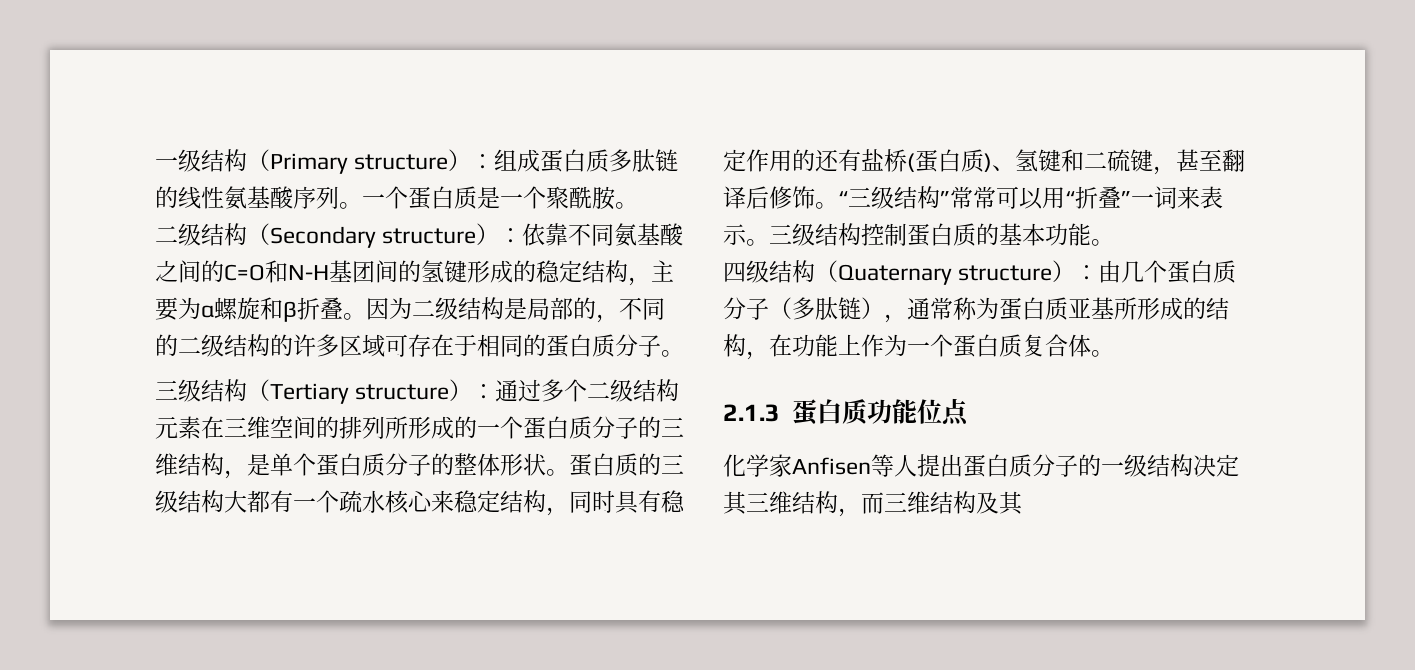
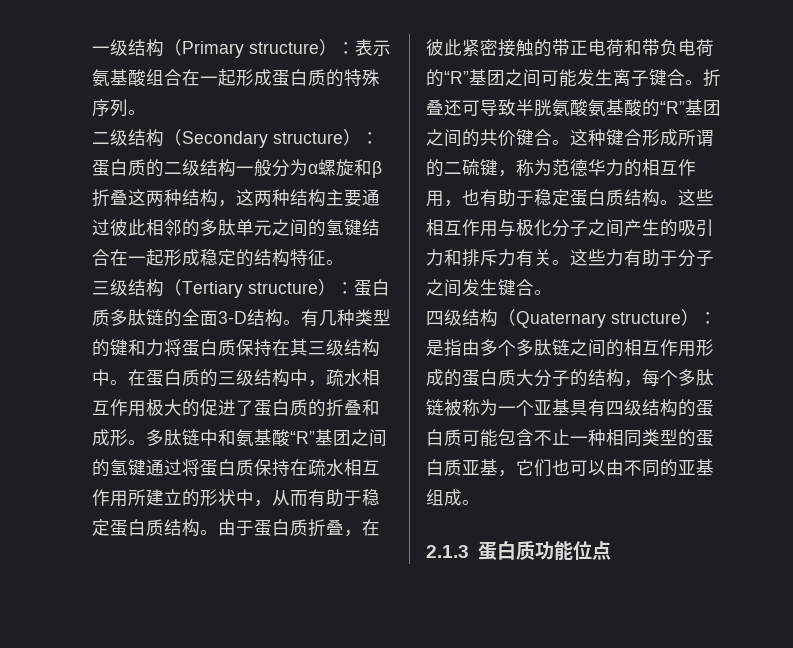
- 一级结构（Primary structure）：组成蛋白质多肽链的线性氨基酸序列。一个蛋白质是一个聚酰胺。
+ 一级结构（Primary structure）：表示氨基酸组合在一起形成蛋白质的特殊序列。
- 二级结构（Secondary structure）：依靠不同氨基酸之间的C=O和N-H基团间的氢键形成的稳定结构，主要为α螺旋和β折叠。因为二级结构是局部的，不同的二级结构的许多区域可存在于相同的蛋白质分子。
+ 二级结构（Secondary structure）：蛋白质的二级结构一般分为α螺旋和β折叠这两种结构，这两种结构主要通过彼此相邻的多肽单元之间的氢键结合在一起形成稳定的结构特征。
- 三级结构（Tertiary structure）：通过多个二级结构元素在三维空间的排列所形成的一个蛋白质分子的三维结构，是单个蛋白质分子的整体形状。蛋白质的三级结构大都有一个疏水核心来稳定结构，同时具有稳定作用的还有盐桥(蛋白质)、氢键和二硫键，甚至翻译后修饰。“三级结构”常常可以用“折叠”一词来表示。三级结构控制蛋白质的基本功能。
+ 三级结构（Tertiary structure）：蛋白质多肽链的全面3-D结构。有几种类型的键和力将蛋白质保持在其三级结构中。在蛋白质的三级结构中，疏水相互作用极大的促进了蛋白质的折叠和成形。多肽链中和氨基酸“R”基团之间的氢键通过将蛋白质保持在疏水相互作用所建立的形状中，从而有助于稳定蛋白质结构。由于蛋白质折叠，在彼此紧密接触的带正电荷和带负电荷的“R”基团之间可能发生离子键合。折叠还可导致半胱氨酸氨基酸的“R”基团之间的共价键合。这种键合形成所谓的二硫键，称为范德华力的相互作用，也有助于稳定蛋白质结构。这些相互作用与极化分子之间产生的吸引力和排斥力有关。这些力有助于分子之间发生键合。
- 四级结构（Quaternary structure）：由几个蛋白质分子（多肽链），通常称为蛋白质亚基所形成的结构，在功能上作为一个蛋白质复合体。
+ 四级结构（Quaternary structure）：是指由多个多肽链之间的相互作用形成的蛋白质大分子的结构，每个多肽链被称为一个亚基具有四级结构的蛋白质可能包含不止一种相同类型的蛋白质亚基，它们也可以由不同的亚基组成。
- 化学家Anfisen等人提出蛋白质分子的一级结构决定其三维结构，而三维结构及其

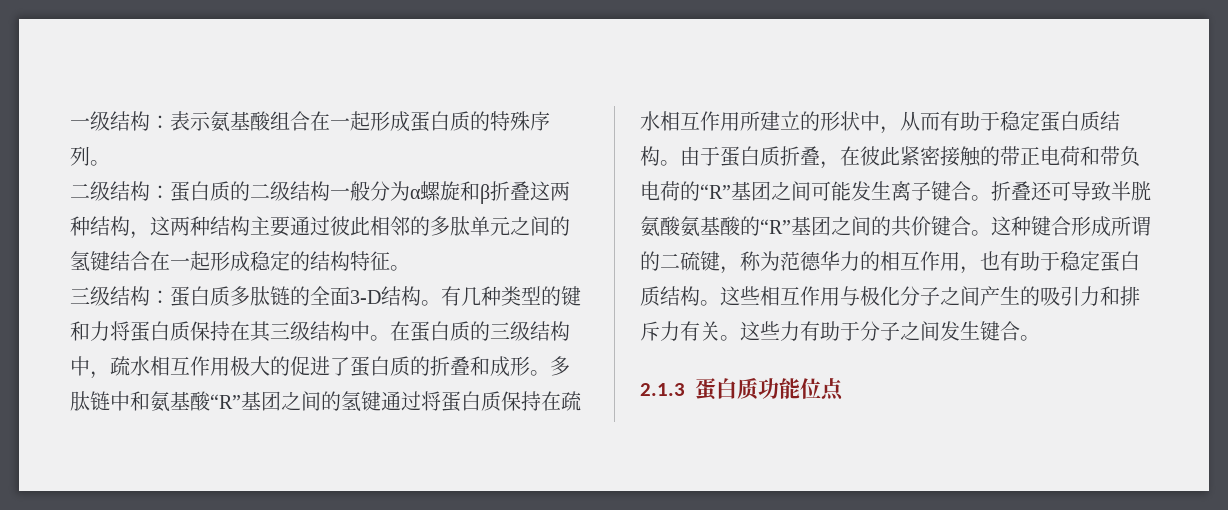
- 一级结构（Primary structure）：表示氨基酸组合在一起形成蛋白质的特殊序列。
+ 一级结构：表示氨基酸组合在一起形成蛋白质的特殊序列。
- 二级结构（Secondary structure）：蛋白质的二级结构一般分为α螺旋和β折叠这两种结构，这两种结构主要通过彼此相邻的多肽单元之间的氢键结合在一起形成稳定的结构特征。
+ 二级结构：蛋白质的二级结构一般分为α螺旋和β折叠这两种结构，这两种结构主要通过彼此相邻的多肽单元之间的氢键结合在一起形成稳定的结构特征。
- 三级结构（Tertiary structure）：蛋白质多肽链的全面3-D结构。
+ 三级结构：蛋白质多肽链的全面3-D结构。
- 四级结构（Quaternary structure）：是指由多个多肽链之间的相互作用形成的蛋白质大分子的结构，每个多肽链被称为一个亚基具有四级结构的蛋白质可能包含不止一种相同类型的蛋白质亚基，它们也可以由不同的亚基组成。

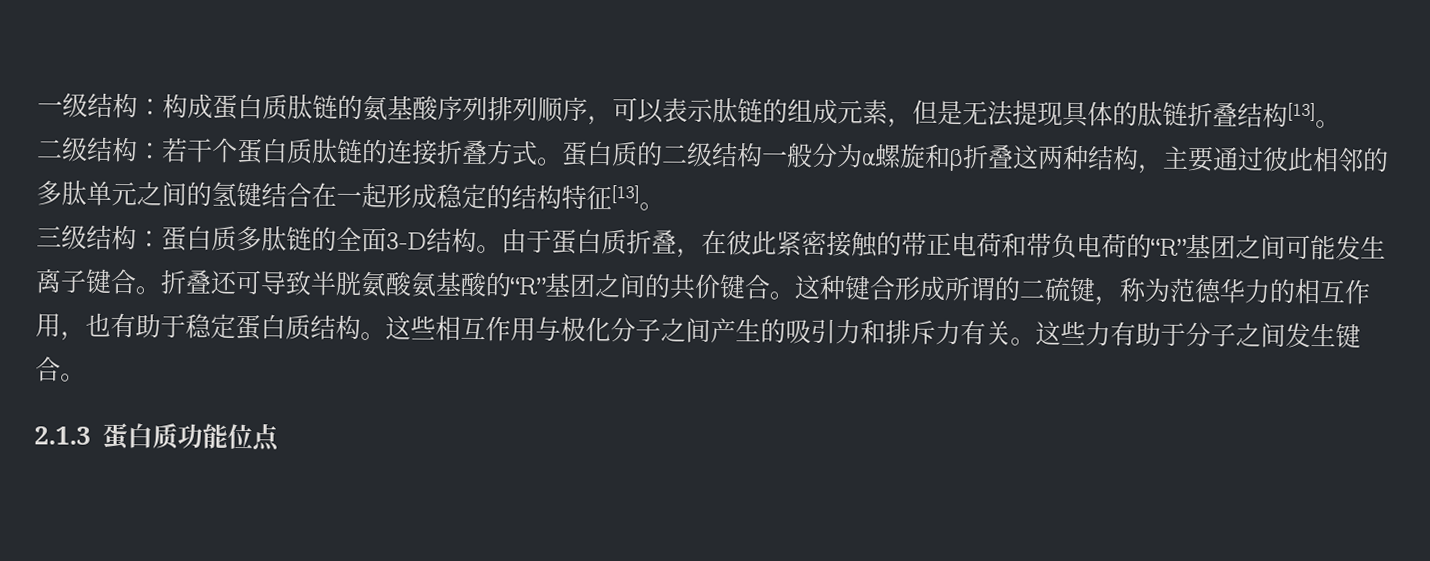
- 一级结构：表示氨基酸组合在一起形成蛋白质的特殊序列。
- 二级结构：蛋白质的二级结构一般分为α螺旋和β折叠这两种结构，这两种结构主要通过彼此相邻的多肽单元之间的氢键结合在一起形成稳定的结构特征。
+ 一级结构：构成蛋白质肽链的氨基酸序列排列顺序，可以表示肽链的组成元素，但是无法提现具体的肽链折叠结构[13]。
+ 二级结构：若干个蛋白质肽链的连接折叠方式。蛋白质的二级结构一般分为α螺旋和β折叠这两种结构，主要通过彼此相邻的多肽单元之间的氢键结合在一起形成稳定的结构特征[13]。
- 有几种类型的键和力将蛋白质保持在其三级结构中。在蛋白质的三级结构中，疏水相互作用极大的促进了蛋白质的折叠和成形。多肽链中和氨基酸“R”基团之间的氢键通过将蛋白质保持在疏水相互作用所建立的形状中，从而有助于稳定蛋白质结构。

